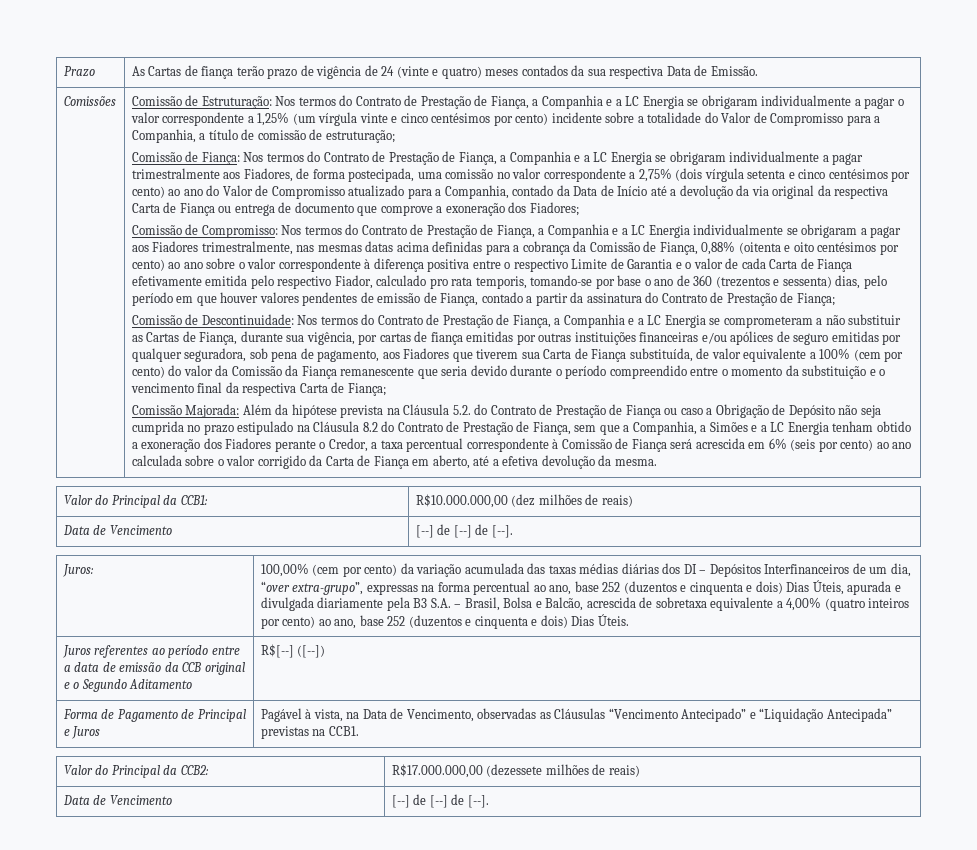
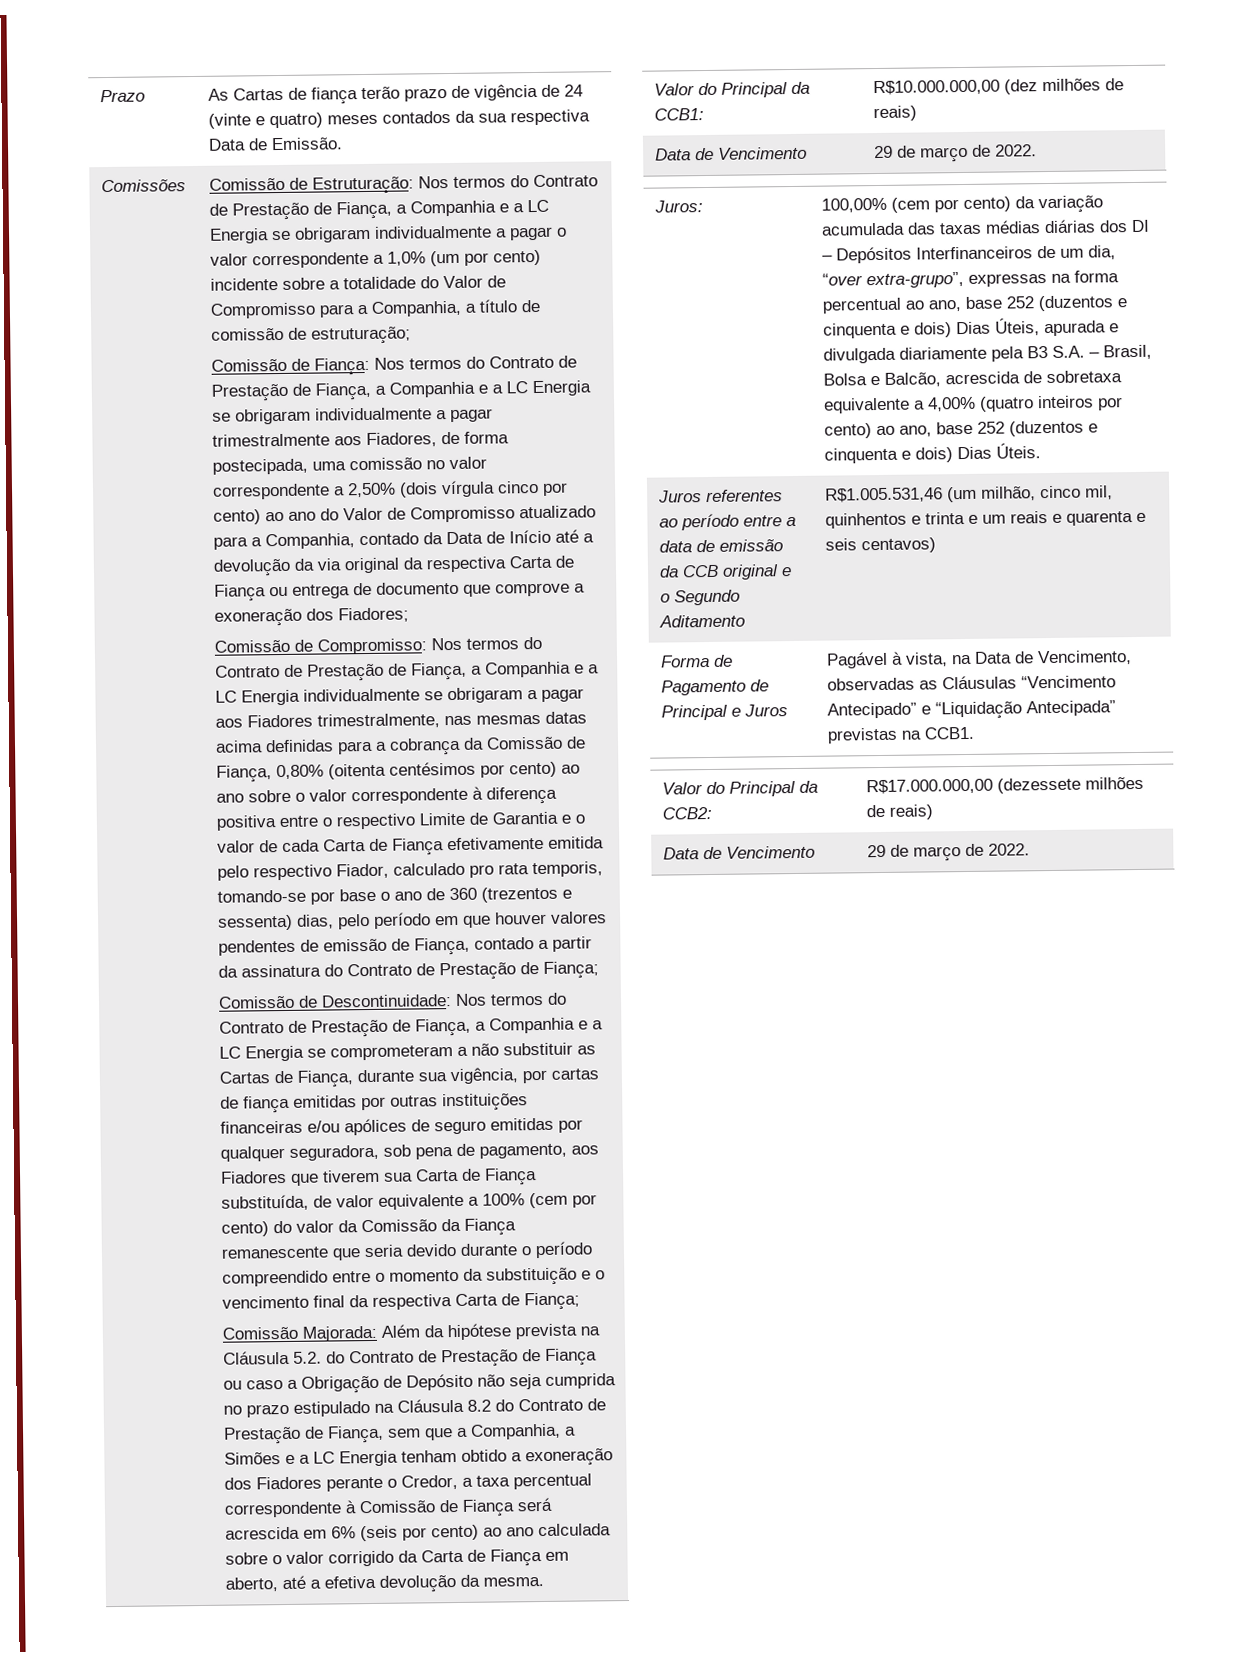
- Comissão de Estruturação: Nos termos do Contrato de Prestação de Fiança, a Companhia e a LC Energia se obrigaram individualmente a pagar o valor correspondente a 1,25% (um vírgula vinte e cinco centésimos por cento) incidente sobre a totalidade do Valor de Compromisso para a Companhia, a título de comissão de estruturação;
+ Comissão de Estruturação: Nos termos do Contrato de Prestação de Fiança, a Companhia e a LC Energia se obrigaram individualmente a pagar o valor correspondente a 1,0% (um por cento) incidente sobre a totalidade do Valor de Compromisso para a Companhia, a título de comissão de estruturação;
- Nos termos do Contrato de Prestação de Fiança, a Companhia e a LC Energia se obrigaram individualmente a pagar trimestralmente aos Fiadores, de forma postecipada, uma comissão no valor correspondente a 2,75% (dois vírgula setenta e cinco centésimos por cento) ao ano do Valor de Compromisso atualizado para a Companhia, contado da Data de Início até a devolução da via original da respectiva Carta de Fiança ou entrega de documento que comprove a exoneração dos Fiadores;
+ Nos termos do Contrato de Prestação de Fiança, a Companhia e a LC Energia se obrigaram individualmente a pagar trimestralmente aos Fiadores, de forma postecipada, uma comissão no valor correspondente a 2,50% (dois vírgula cinco por cento) ao ano do Valor de Compromisso atualizado para a Companhia, contado da Data de Início até a devolução da via original da respectiva Carta de Fiança ou entrega de documento que comprove a exoneração dos Fiadores;
- Nos termos do Contrato de Prestação de Fiança, a Companhia e a LC Energia individualmente se obrigaram a pagar aos Fiadores trimestralmente, nas mesmas datas acima definidas para a cobrança da Comissão de Fiança, 0,88% (oitenta e oito centésimos por cento) ao ano sobre o valor correspondente à diferença positiva entre o respectivo Limite de Garantia e o valor de cada Carta de Fiança efetivamente emitida pelo respectivo Fiador, calculado pro rata temporis, tomando-se por base o ano de 360 (trezentos e sessenta) dias, pelo período em que houver valores pendentes de emissão de Fiança, contado a partir da assinatura do Contrato de Prestação de Fiança;
+ Nos termos do Contrato de Prestação de Fiança, a Companhia e a LC Energia individualmente se obrigaram a pagar aos Fiadores trimestralmente, nas mesmas datas acima definidas para a cobrança da Comissão de Fiança, 0,80% (oitenta centésimos por cento) ao ano sobre o valor correspondente à diferença positiva entre o respectivo Limite de Garantia e o valor de cada Carta de Fiança efetivamente emitida pelo respectivo Fiador, calculado pro rata temporis, tomando-se por base o ano de 360 (trezentos e sessenta) dias, pelo período em que houver valores pendentes de emissão de Fiança, contado a partir da assinatura do Contrato de Prestação de Fiança;
  Valor do Principal da CCB1: | R$10.000.000,00 (dez milhões de reais)
- Data de Vencimento | [--] de [--] de [--].
+ Data de Vencimento | 29 de março de 2022.
- Juros referentes ao período entre a data de emissão da CCB original e o Segundo Aditamento | R$[--] ([--])
+ Juros referentes ao período entre a data de emissão da CCB original e o Segundo Aditamento | R$1.005.531,46 (um milhão, cinco mil, quinhentos e trinta e um reais e quarenta e seis centavos)
  Valor do Principal da CCB2: | R$17.000.000,00 (dezessete milhões de reais)
- Data de Vencimento | [--] de [--] de [--].
+ Data de Vencimento | 29 de março de 2022.

